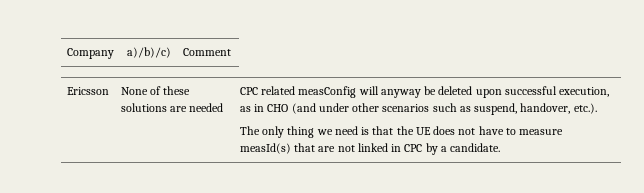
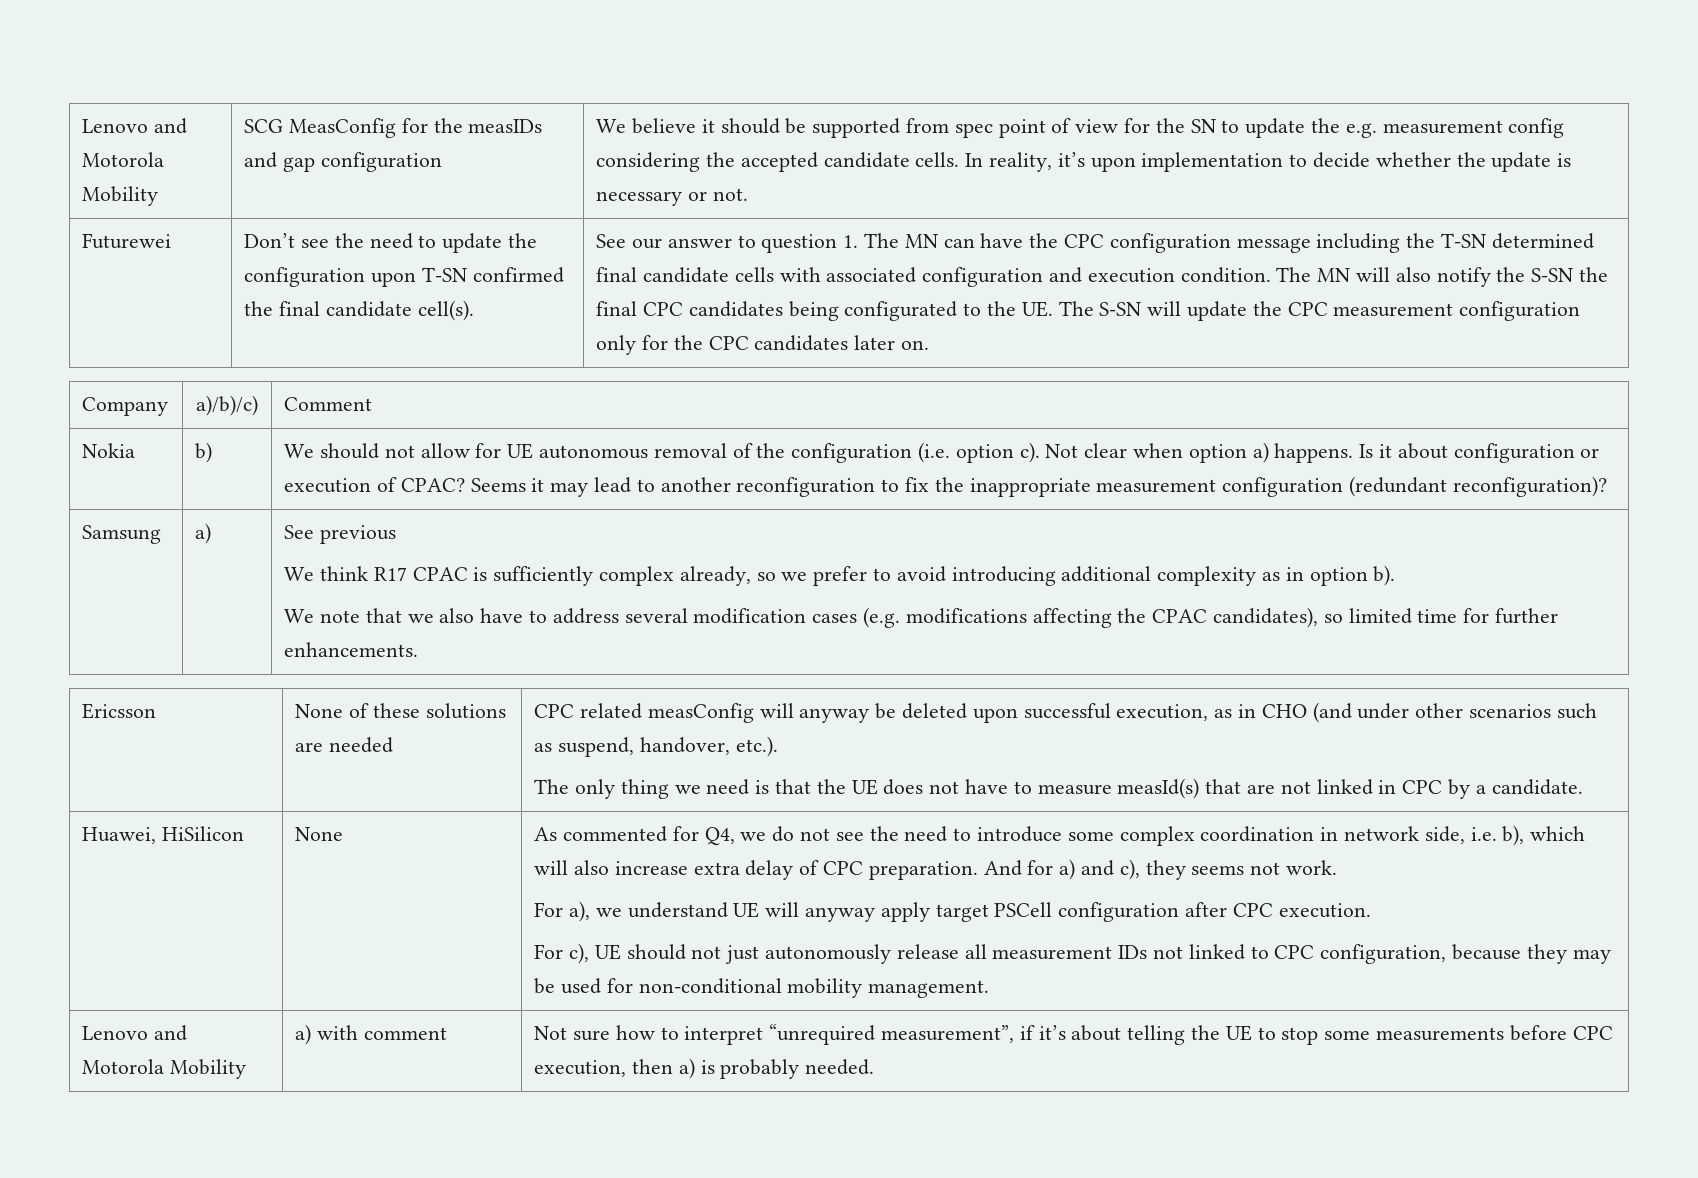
+ Lenovo and Motorola Mobility | SCG MeasConfig for the measIDs and gap configuration | We believe it should be supported from spec point of view for the SN to update the e.g. measurement config considering the accepted candidate cells. In reality, it’s upon implementation to decide whether the update is necessary or not.
+ Futurewei | Don’t see the need to update the configuration upon T-SN confirmed the final candidate cell(s). | See our answer to question 1. The MN can have the CPC configuration message including the T-SN determined final candidate cells with associated configuration and execution condition. The MN will also notify the S-SN the final CPC candidates being configurated to the UE. The S-SN will update the CPC measurement configuration only for the CPC candidates later on.
  Company | a)/b)/c) | Comment
+ Nokia | b) | We should not allow for UE autonomous removal of the configuration (i.e. option c). Not clear when option a) happens. Is it about configuration or execution of CPAC? Seems it may lead to another reconfiguration to fix the inappropriate measurement configuration (redundant reconfiguration)?
+ Samsung | a) | See previous
+ We think R17 CPAC is sufficiently complex already, so we prefer to avoid introducing additional complexity as in option b).
+ We note that we also have to address several modification cases (e.g. modifications affecting the CPAC candidates), so limited time for further enhancements.
+ Huawei, HiSilicon | None | As commented for Q4, we do not see the need to introduce some complex coordination in network side, i.e. b), which will also increase extra delay of CPC preparation. And for a) and c), they seems not work.
+ For a), we understand UE will anyway apply target PSCell configuration after CPC execution.
+ For c), UE should not just autonomously release all measurement IDs not linked to CPC configuration, because they may be used for non-conditional mobility management.
+ Lenovo and Motorola Mobility | a) with comment | Not sure how to interpret “unrequired measurement”, if it’s about telling the UE to stop some measurements before CPC execution, then a) is probably needed.

